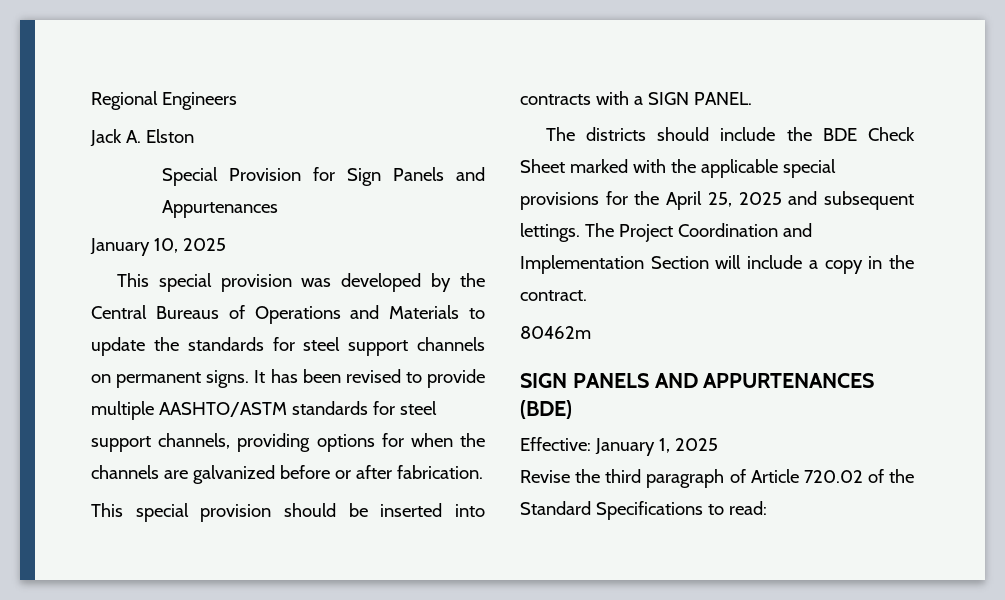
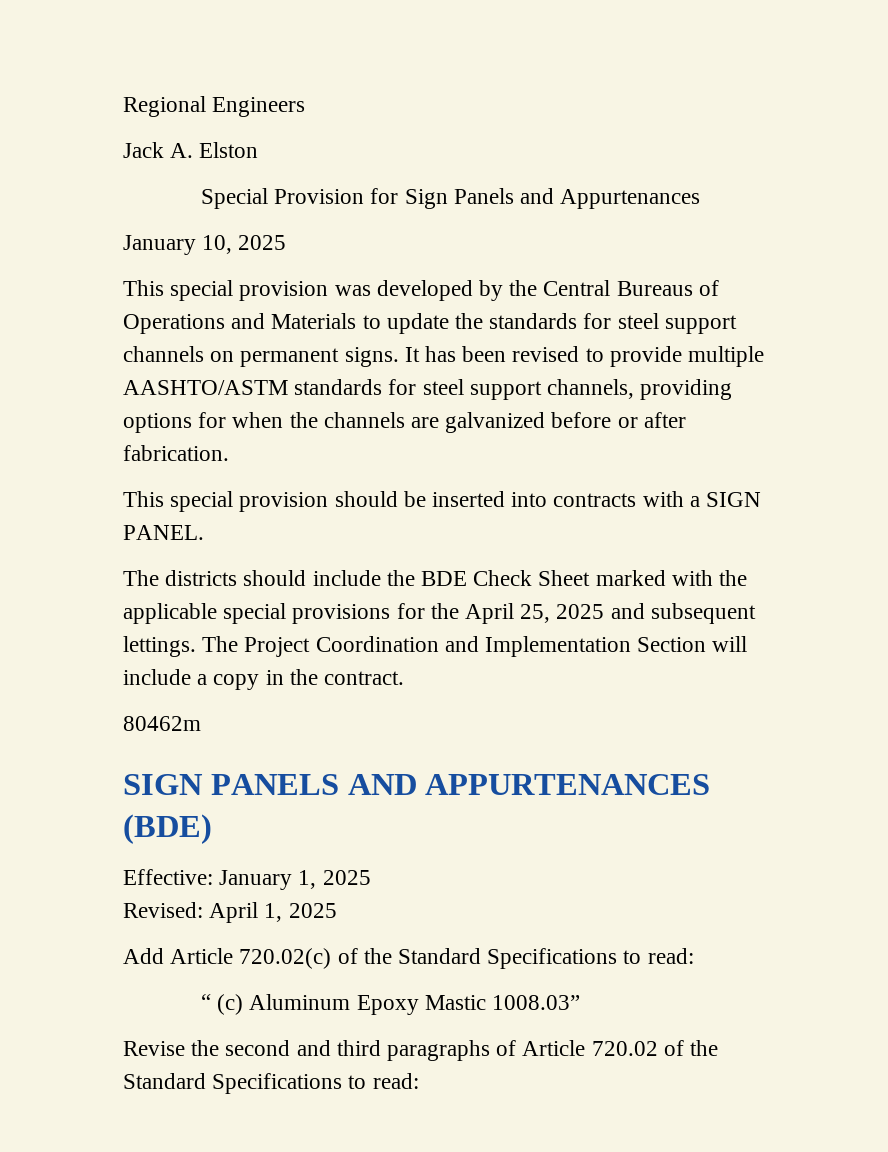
- Revise the third paragraph of Article 720.02 of the Standard Specifications to read:
+ Revised: April 1, 2025
+ Add Article 720.02(c) of the Standard Specifications to read:
+ “ (c) Aluminum Epoxy Mastic 1008.03”
+ Revise the second and third paragraphs of Article 720.02 of the Standard Specifications to read:

